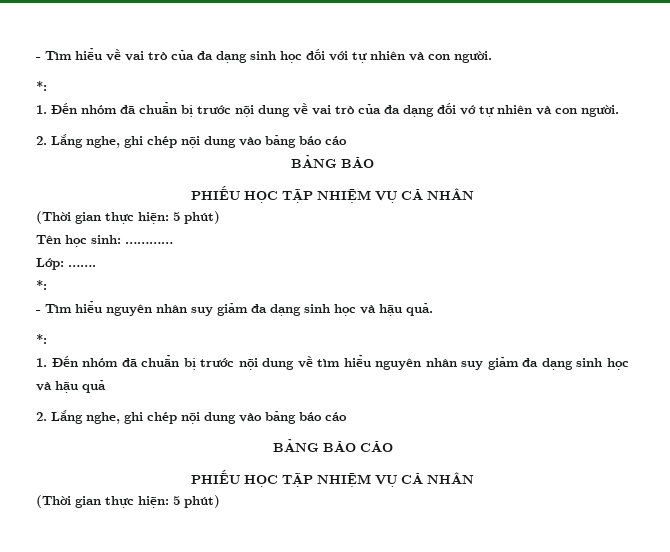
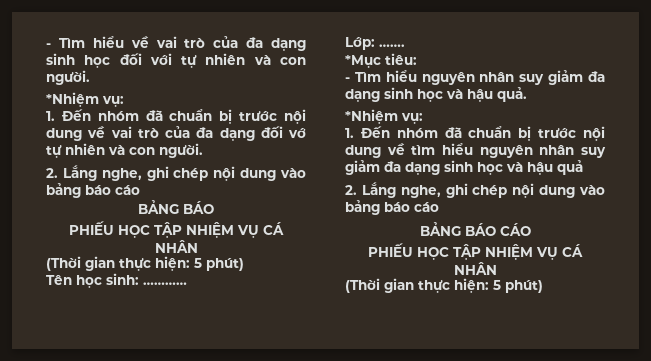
  - Tìm hiểu về vai trò của đa dạng sinh học đối với tự nhiên và con người.
- *:
+ *Nhiệm vụ:
  Lớp: …….
- *:
+ *Mục tiêu:
  - Tìm hiểu nguyên nhân suy giảm đa dạng sinh học và hậu quả.
- *:
+ *Nhiệm vụ:

